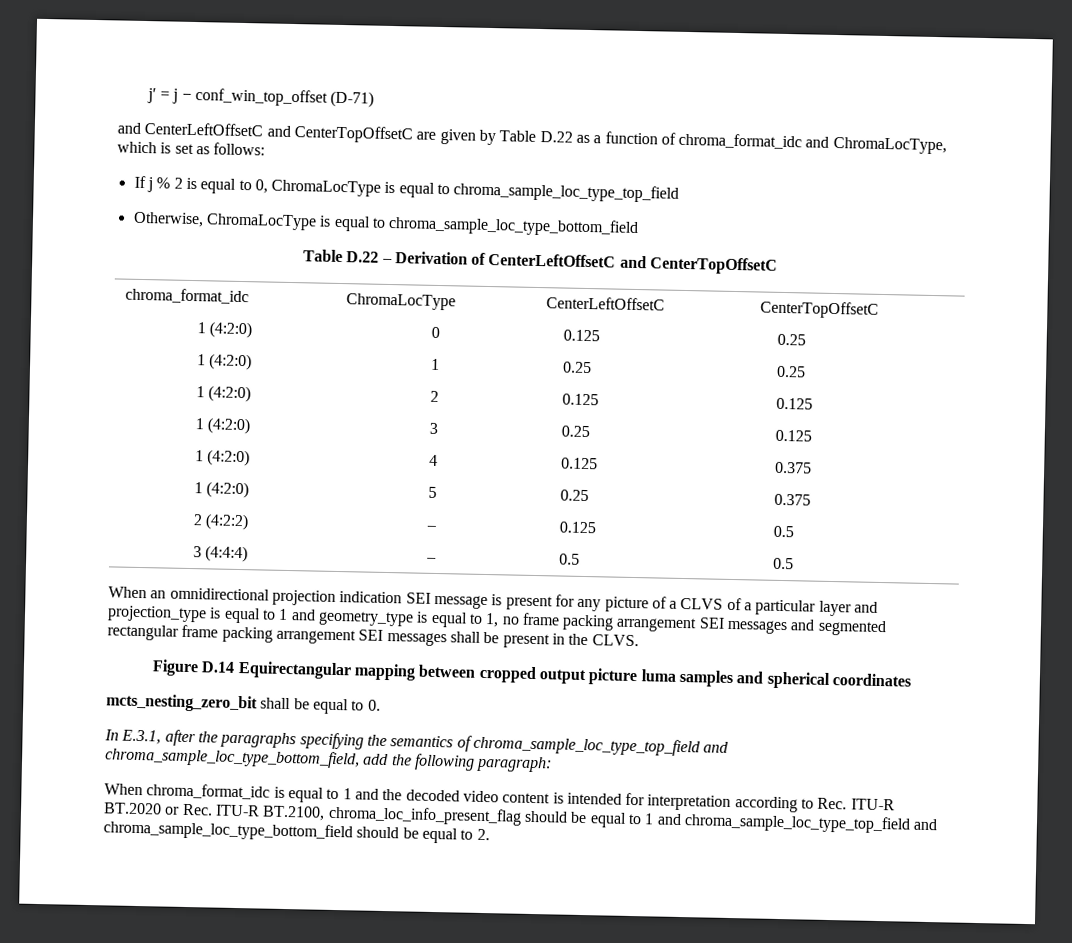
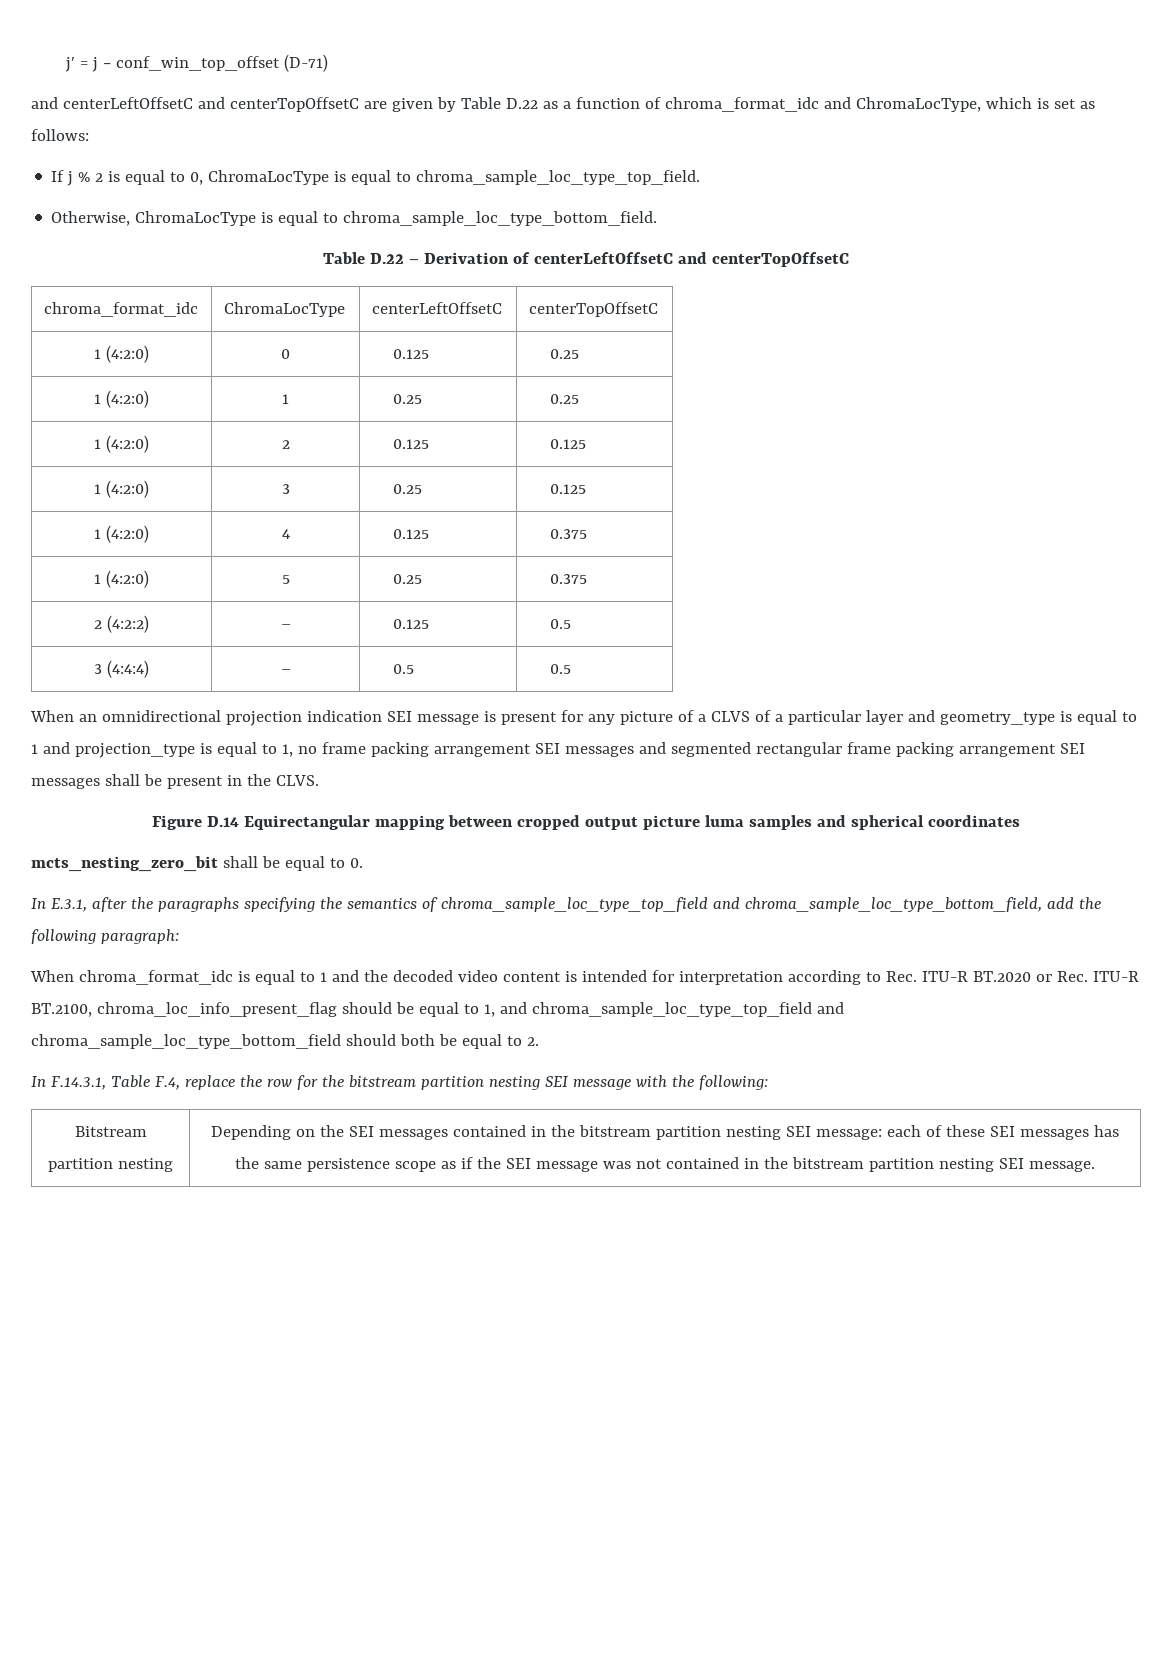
- and CenterLeftOffsetC and CenterTopOffsetC are given by Table D.22 as a function of chroma_format_idc and ChromaLocType, which is set as follows:
+ and centerLeftOffsetC and centerTopOffsetC are given by Table D.22 as a function of chroma_format_idc and ChromaLocType, which is set as follows:
- If j % 2 is equal to 0, ChromaLocType is equal to chroma_sample_loc_type_top_field
+ If j % 2 is equal to 0, ChromaLocType is equal to chroma_sample_loc_type_top_field.
- Otherwise, ChromaLocType is equal to chroma_sample_loc_type_bottom_field
+ Otherwise, ChromaLocType is equal to chroma_sample_loc_type_bottom_field.
- Table D.22 – Derivation of CenterLeftOffsetC and CenterTopOffsetC
+ Table D.22 – Derivation of centerLeftOffsetC and centerTopOffsetC
- chroma_format_idc | ChromaLocType | CenterLeftOffsetC | CenterTopOffsetC
+ chroma_format_idc | ChromaLocType | centerLeftOffsetC | centerTopOffsetC
- When an omnidirectional projection indication SEI message is present for any picture of a CLVS of a particular layer and projection_type is equal to 1 and geometry_type is equal to 1, no frame packing arrangement SEI messages and segmented rectangular frame packing arrangement SEI messages shall be present in the CLVS.
+ When an omnidirectional projection indication SEI message is present for any picture of a CLVS of a particular layer and geometry_type is equal to 1 and projection_type is equal to 1, no frame packing arrangement SEI messages and segmented rectangular frame packing arrangement SEI messages shall be present in the CLVS.
- When chroma_format_idc is equal to 1 and the decoded video content is intended for interpretation according to Rec. ITU-R BT.2020 or Rec. ITU-R BT.2100, chroma_loc_info_present_flag should be equal to 1 and chroma_sample_loc_type_top_field and chroma_sample_loc_type_bottom_field should be equal to 2.
+ When chroma_format_idc is equal to 1 and the decoded video content is intended for interpretation according to Rec. ITU-R BT.2020 or Rec. ITU-R BT.2100, chroma_loc_info_present_flag should be equal to 1, and chroma_sample_loc_type_top_field and chroma_sample_loc_type_bottom_field should both be equal to 2.
+ In F.14.3.1, Table F.4, replace the row for the bitstream partition nesting SEI message with the following:
+ Bitstream partition nesting | Depending on the SEI messages contained in the bitstream partition nesting SEI message: each of these SEI messages has the same persistence scope as if the SEI message was not contained in the bitstream partition nesting SEI message.

